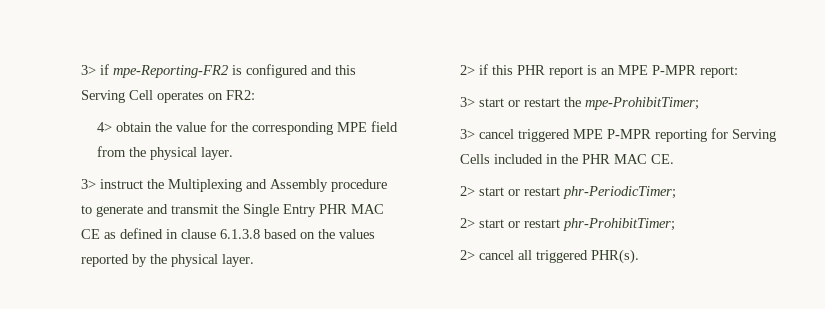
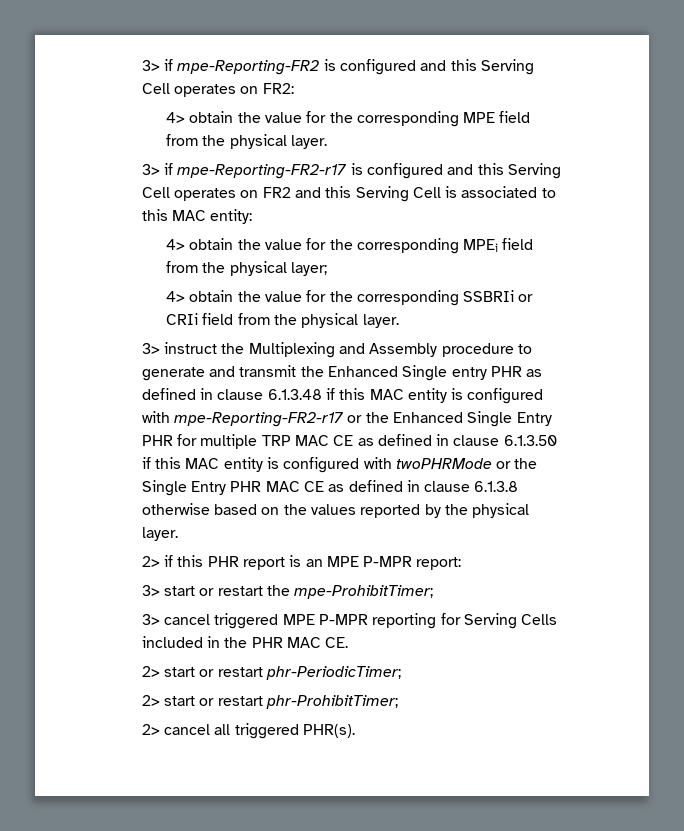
+ 3> if mpe-Reporting-FR2-r17 is configured and this Serving Cell operates on FR2 and this Serving Cell is associated to this MAC entity:
+ 4> obtain the value for the corresponding MPEi field from the physical layer;
+ 4> obtain the value for the corresponding SSBRIi or CRIi field from the physical layer.
- 3> instruct the Multiplexing and Assembly procedure to generate and transmit the Single Entry PHR MAC CE as defined in clause 6.1.3.8 based on the values reported by the physical layer.
+ 3> instruct the Multiplexing and Assembly procedure to generate and transmit the Enhanced Single entry PHR as defined in clause 6.1.3.48 if this MAC entity is configured with mpe-Reporting-FR2-r17 or the Enhanced Single Entry PHR for multiple TRP MAC CE as defined in clause 6.1.3.50 if this MAC entity is configured with twoPHRMode or the Single Entry PHR MAC CE as defined in clause 6.1.3.8 otherwise based on the values reported by the physical layer.

